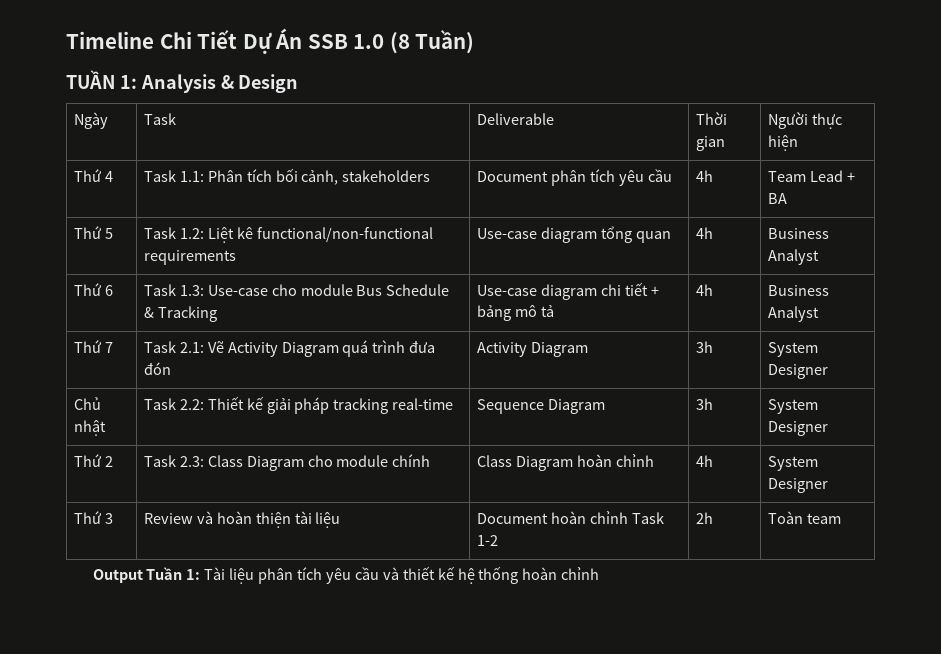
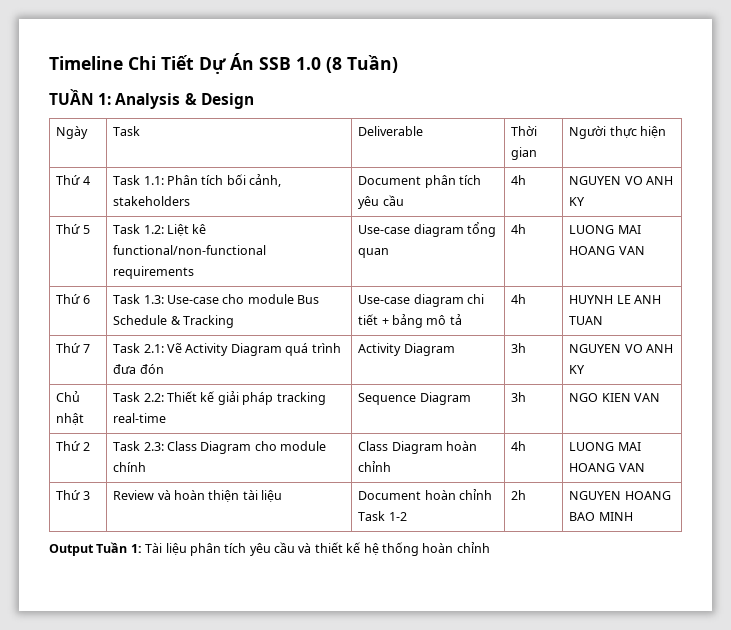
- Thứ 4 | Task 1.1: Phân tích bối cảnh, stakeholders | Document phân tích yêu cầu | 4h | Team Lead + BA
+ Thứ 4 | Task 1.1: Phân tích bối cảnh, stakeholders | Document phân tích yêu cầu | 4h | NGUYEN VO ANH KY
- Thứ 5 | Task 1.2: Liệt kê functional/non-functional requirements | Use-case diagram tổng quan | 4h | Business Analyst
+ Thứ 5 | Task 1.2: Liệt kê functional/non-functional requirements | Use-case diagram tổng quan | 4h | LUONG MAI HOANG VAN
- Thứ 6 | Task 1.3: Use-case cho module Bus Schedule & Tracking | Use-case diagram chi tiết + bảng mô tả | 4h | Business Analyst
+ Thứ 6 | Task 1.3: Use-case cho module Bus Schedule & Tracking | Use-case diagram chi tiết + bảng mô tả | 4h | HUYNH LE ANH TUAN
- Thứ 7 | Task 2.1: Vẽ Activity Diagram quá trình đưa đón | Activity Diagram | 3h | System Designer
+ Thứ 7 | Task 2.1: Vẽ Activity Diagram quá trình đưa đón | Activity Diagram | 3h | NGUYEN VO ANH KY
- Chủ nhật | Task 2.2: Thiết kế giải pháp tracking real-time | Sequence Diagram | 3h | System Designer
+ Chủ nhật | Task 2.2: Thiết kế giải pháp tracking real-time | Sequence Diagram | 3h | NGO KIEN VAN
- Thứ 2 | Task 2.3: Class Diagram cho module chính | Class Diagram hoàn chỉnh | 4h | System Designer
+ Thứ 2 | Task 2.3: Class Diagram cho module chính | Class Diagram hoàn chỉnh | 4h | LUONG MAI HOANG VAN
- Thứ 3 | Review và hoàn thiện tài liệu | Document hoàn chỉnh Task 1-2 | 2h | Toàn team
+ Thứ 3 | Review và hoàn thiện tài liệu | Document hoàn chỉnh Task 1-2 | 2h | NGUYEN HOANG BAO MINH

